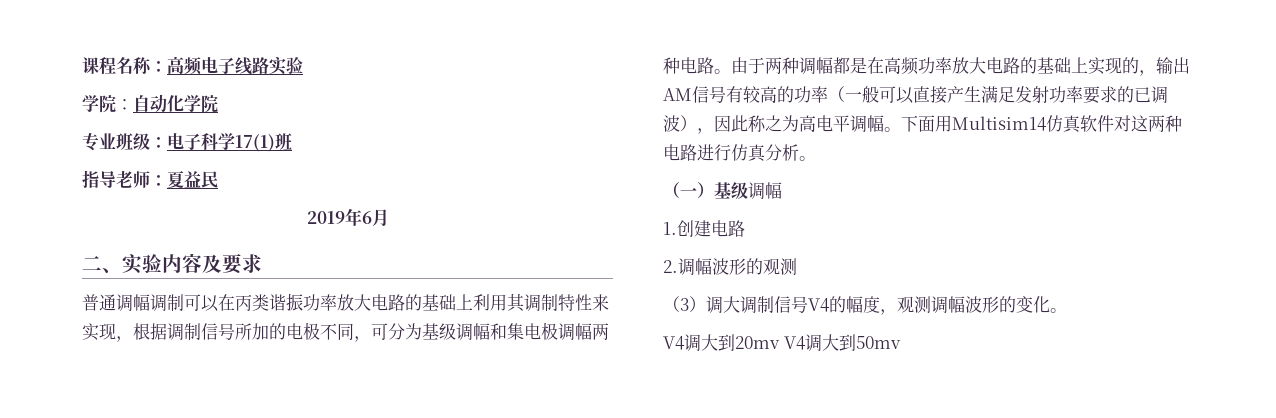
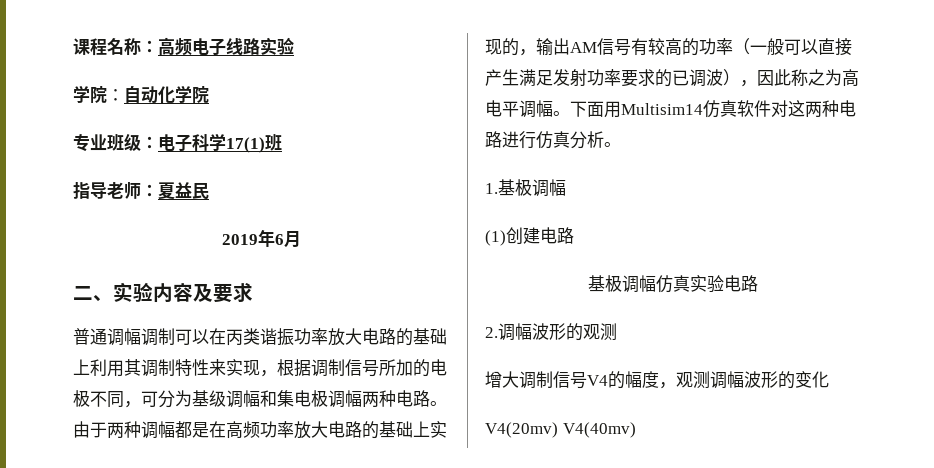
- （一）基级调幅
+ 1.基极调幅
- 1.创建电路
+ (1)创建电路
+ 基极调幅仿真实验电路
- （3）调大调制信号V4的幅度，观测调幅波形的变化。
- V4调大到20mv V4调大到50mv
+ 增大调制信号V4的幅度，观测调幅波形的变化
+ V4(20mv) V4(40mv)

